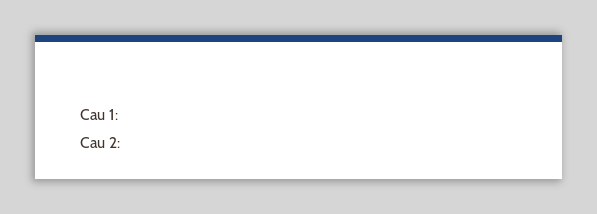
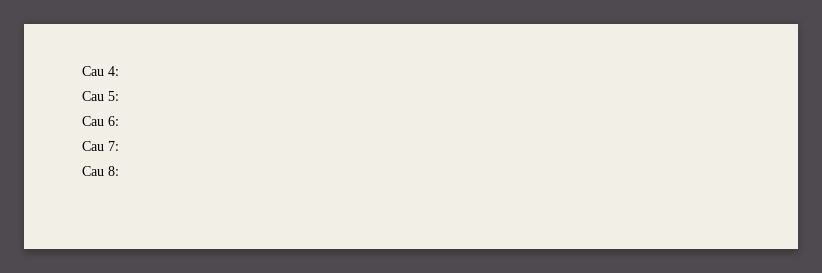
- Cau 1:
- Cau 2:
+ Cau 4:
+ Cau 5:
+ Cau 6:
+ Cau 7:
+ Cau 8:

